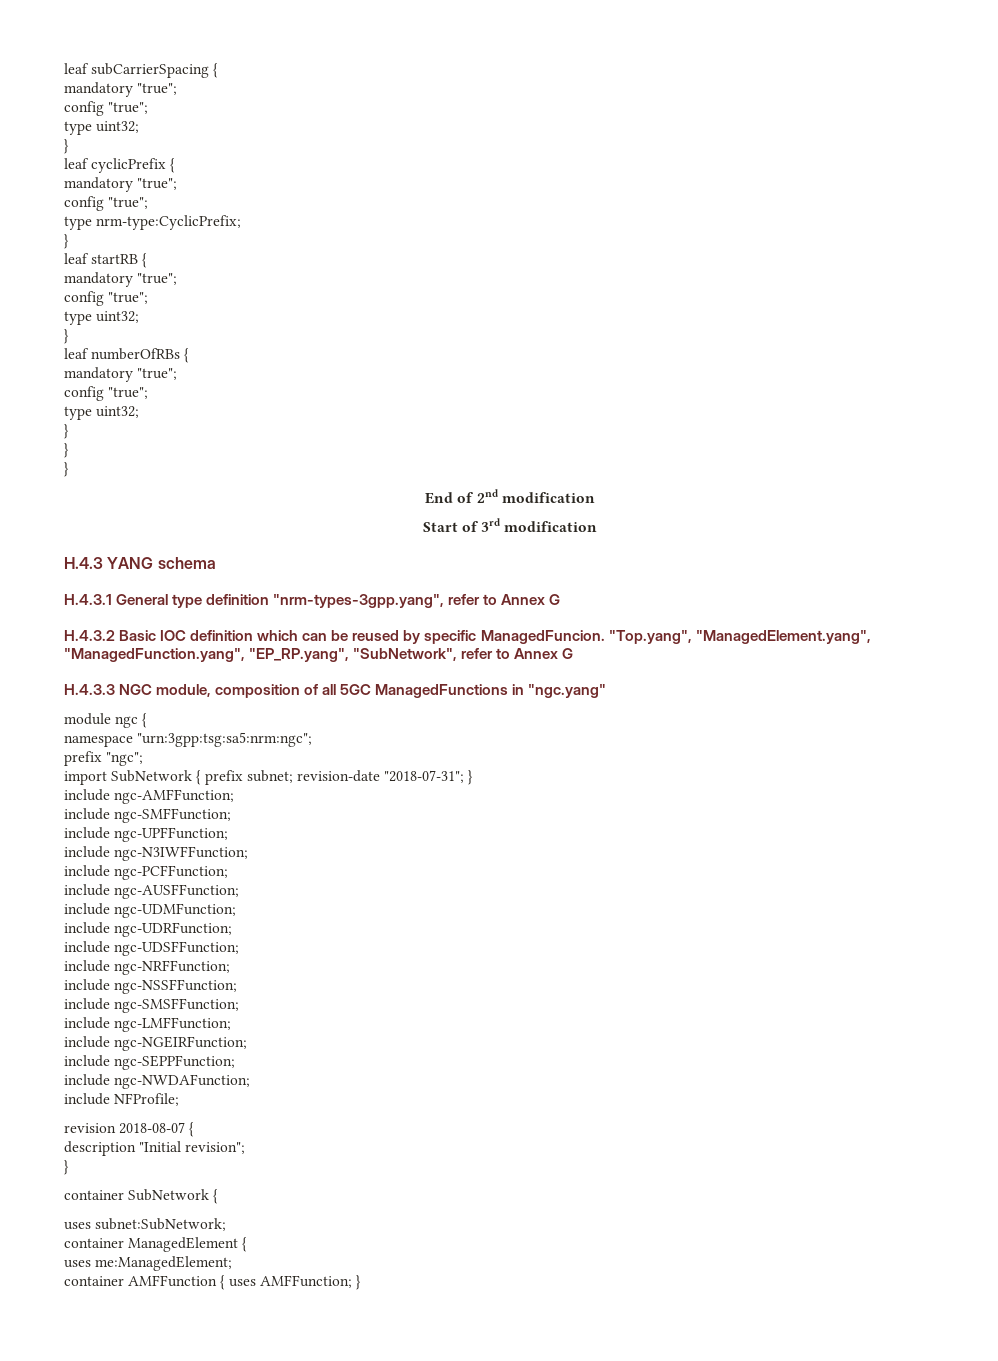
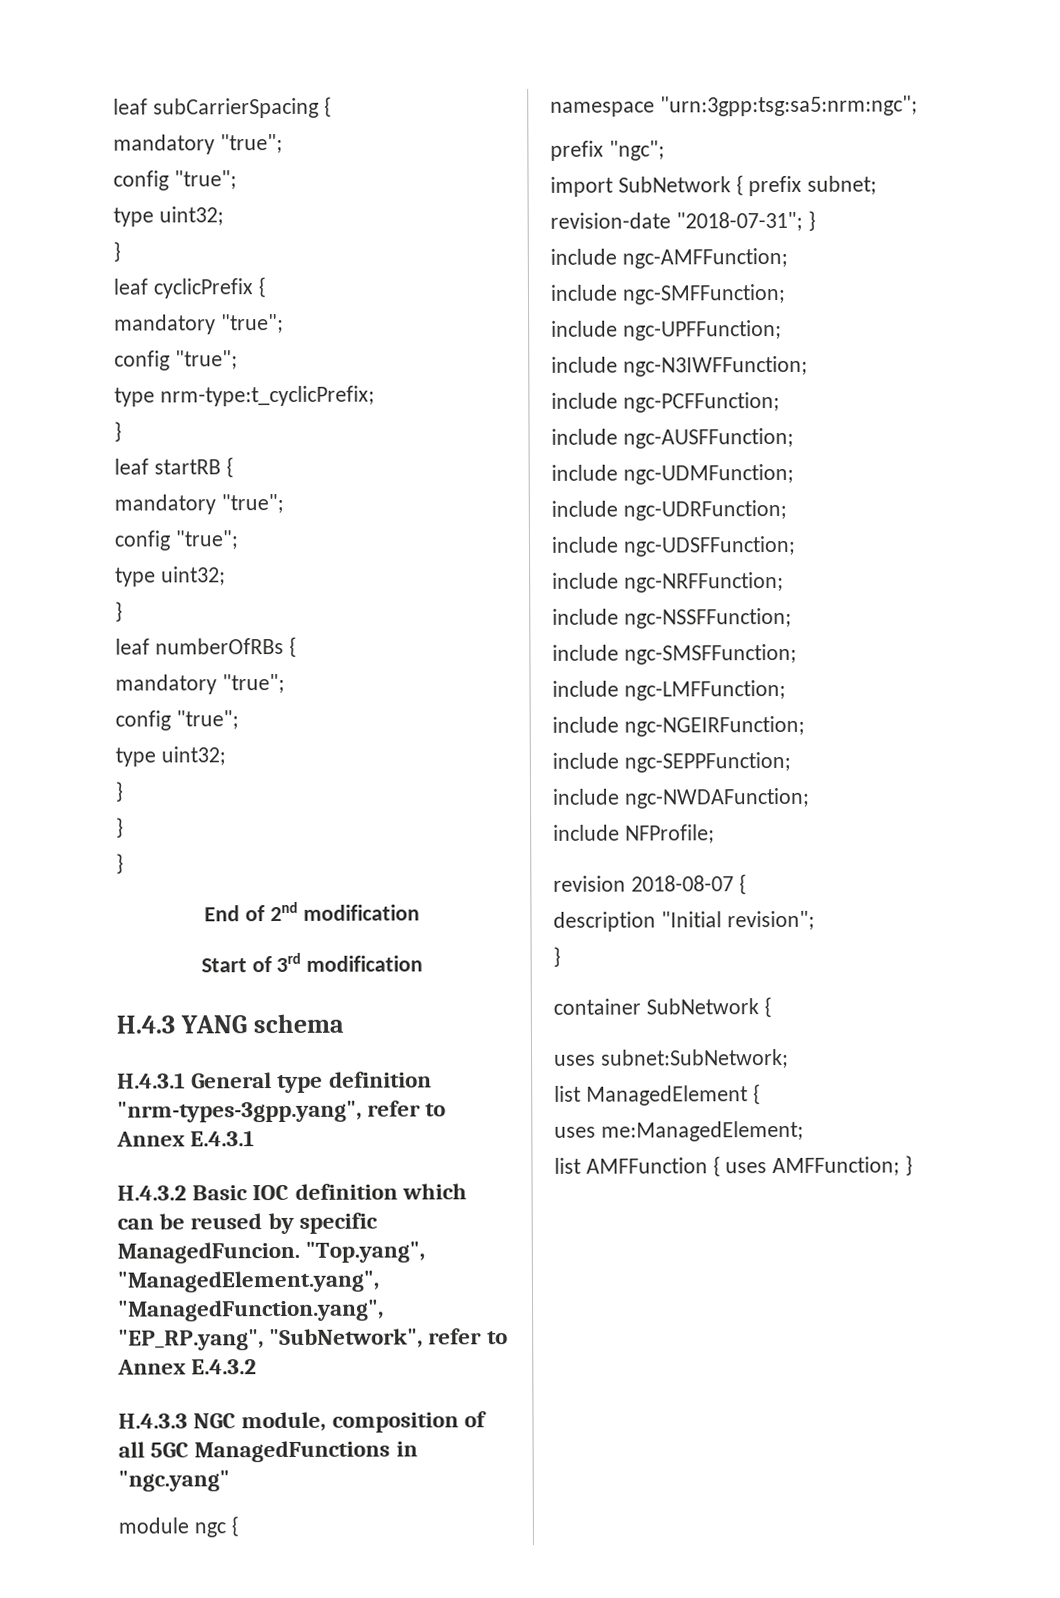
- type nrm-type:CyclicPrefix;
+ type nrm-type:t_cyclicPrefix;
- H.4.3.1 General type definition "nrm-types-3gpp.yang", refer to Annex G
+ H.4.3.1 General type definition "nrm-types-3gpp.yang", refer to Annex E.4.3.1
- "Top.yang", "ManagedElement.yang", "ManagedFunction.yang", "EP_RP.yang", "SubNetwork", refer to Annex G
+ "Top.yang", "ManagedElement.yang", "ManagedFunction.yang", "EP_RP.yang", "SubNetwork", refer to Annex E.4.3.2
- container ManagedElement {
+ list ManagedElement {
- container AMFFunction { uses AMFFunction; }
+ list AMFFunction { uses AMFFunction; }

